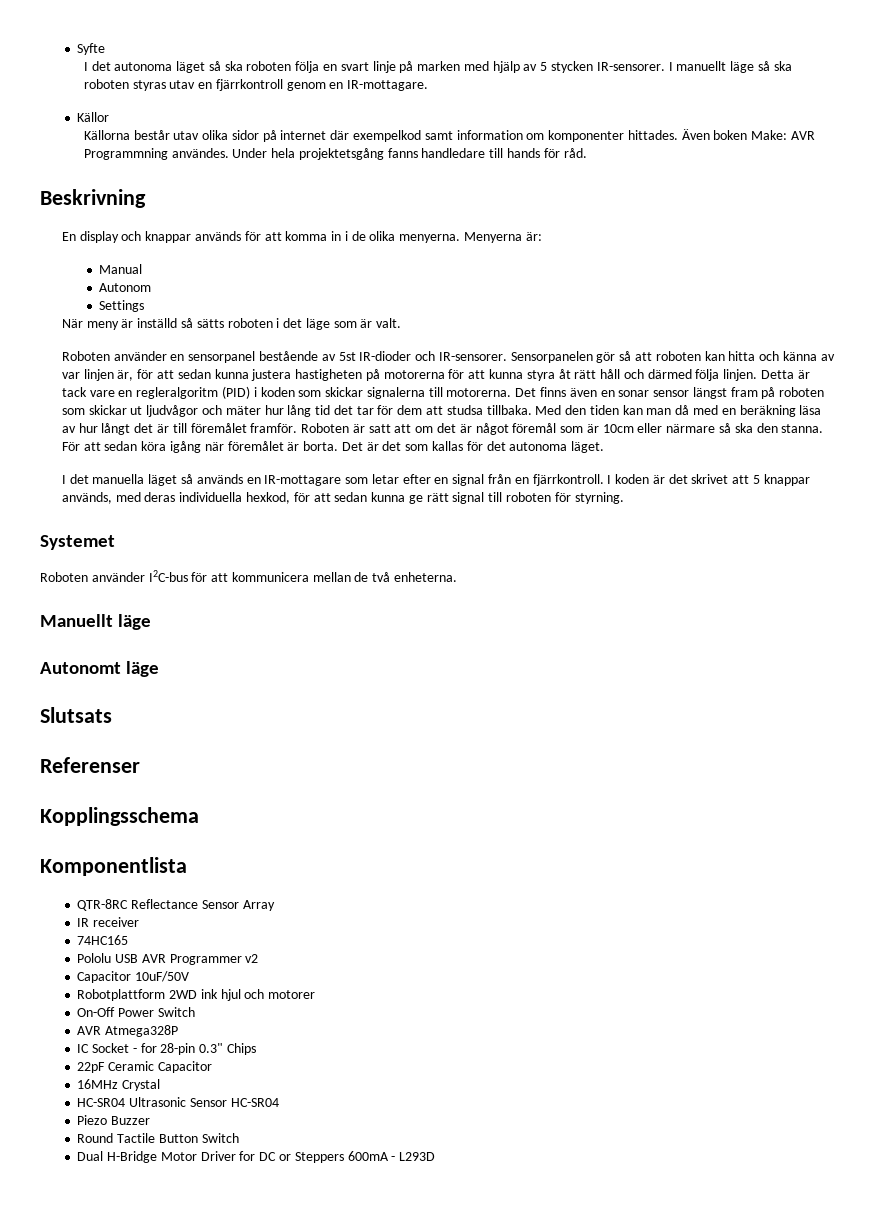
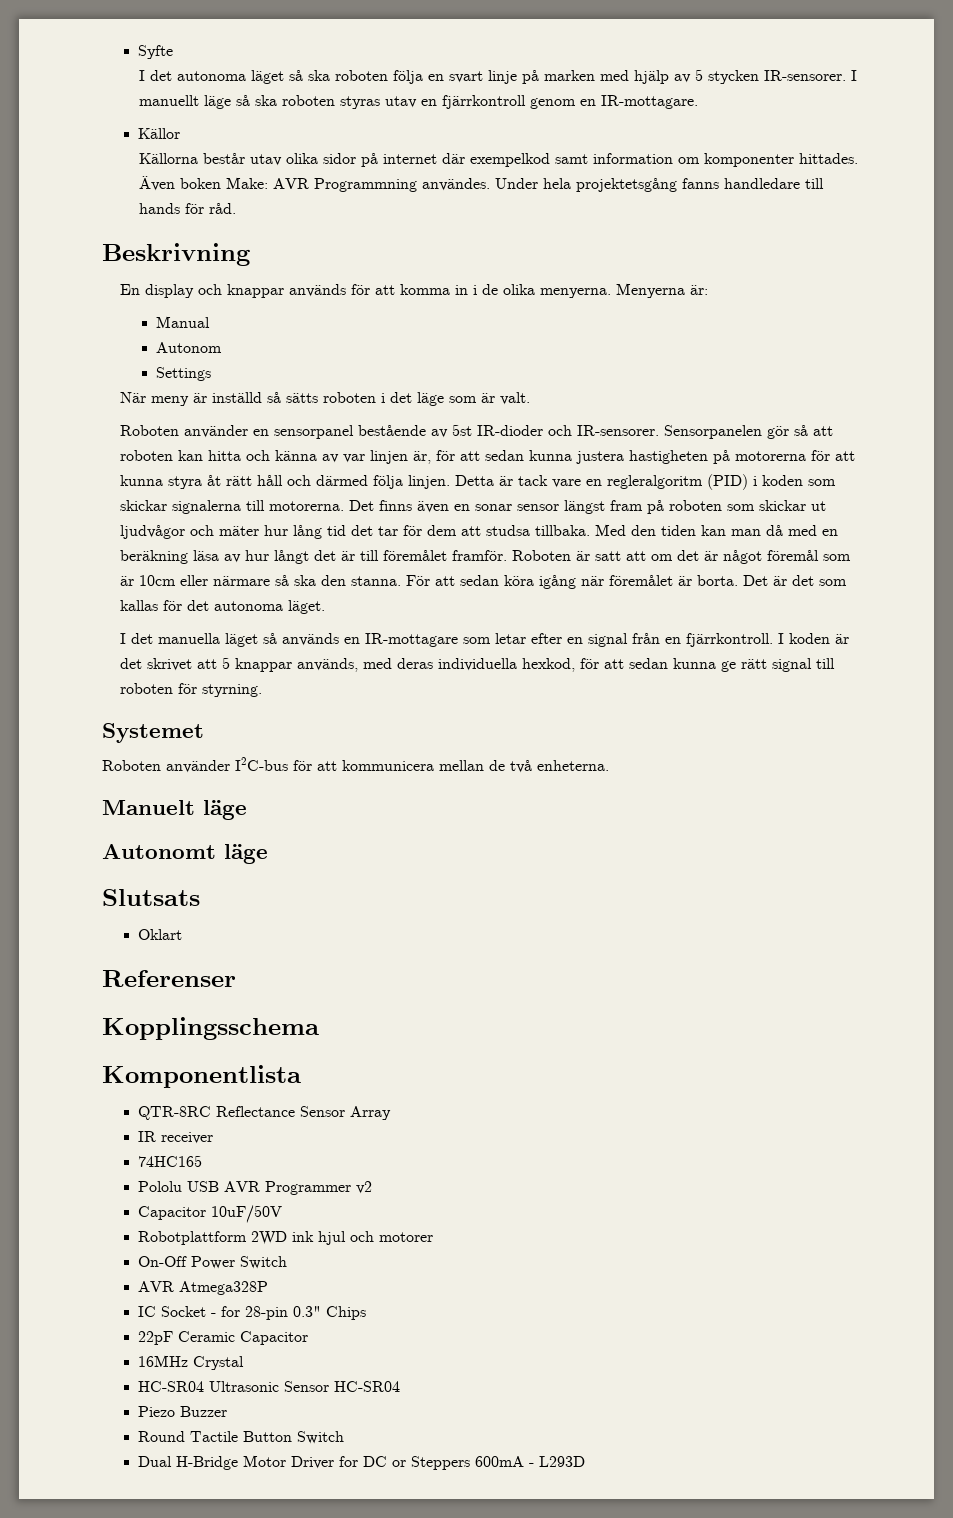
- Manuellt läge
+ Manuelt läge
+ Oklart

